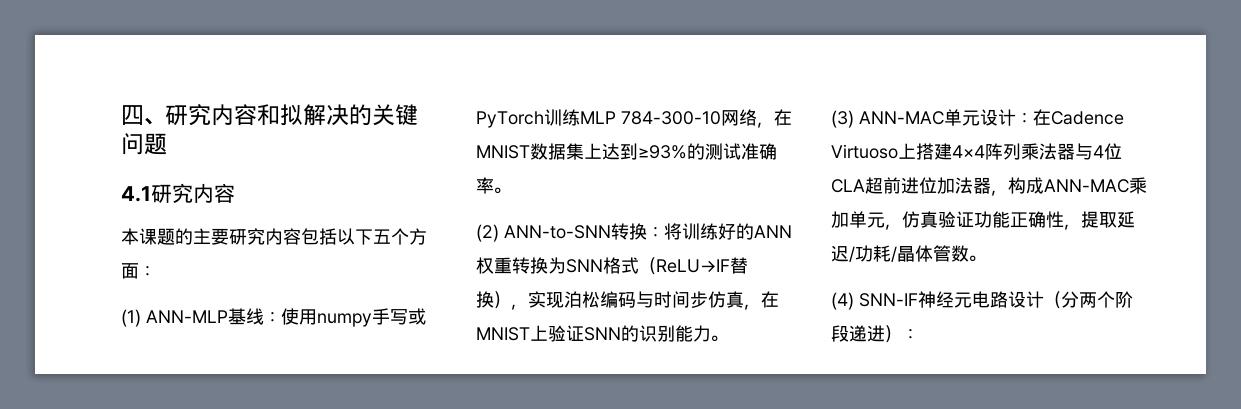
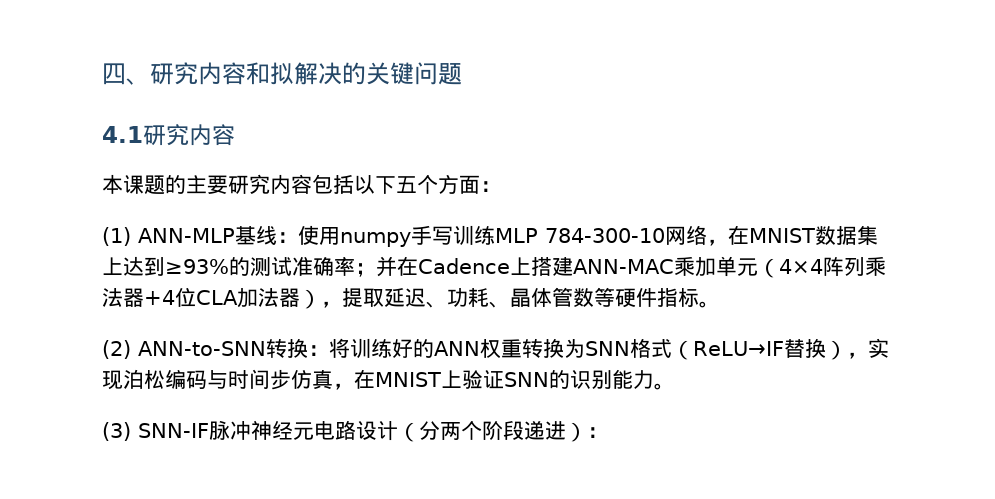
- (1) ANN-MLP基线：使用numpy手写或PyTorch训练MLP 784-300-10网络，在MNIST数据集上达到≥93%的测试准确率。
+ (1) ANN-MLP基线：使用numpy手写训练MLP 784-300-10网络，在MNIST数据集上达到≥93%的测试准确率；并在Cadence上搭建ANN-MAC乘加单元（4×4阵列乘法器+4位CLA加法器），提取延迟、功耗、晶体管数等硬件指标。
- (3) ANN-MAC单元设计：在Cadence Virtuoso上搭建4×4阵列乘法器与4位CLA超前进位加法器，构成ANN-MAC乘加单元，仿真验证功能正确性，提取延迟/功耗/晶体管数。
- (4) SNN-IF神经元电路设计（分两个阶段递进）：
+ (3) SNN-IF脉冲神经元电路设计（分两个阶段递进）：

